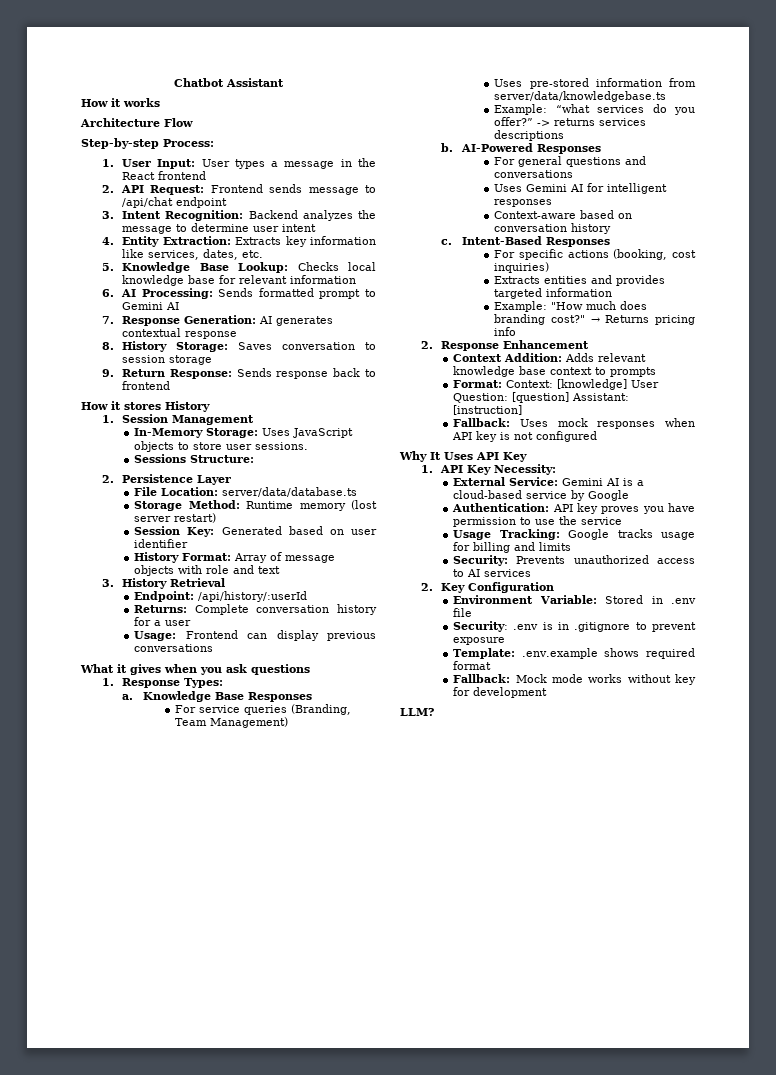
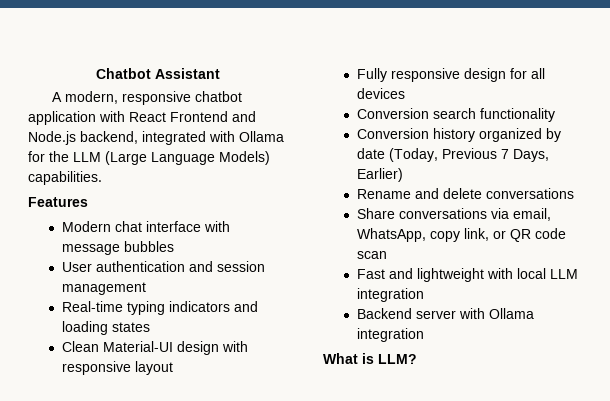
- How it works
- Architecture Flow
- Step-by-step Process:
- 1. User Input: User types a message in the React frontend
- 2. API Request: Frontend sends message to /api/chat endpoint
- 3. Intent Recognition: Backend analyzes the message to determine user intent
- 4. Entity Extraction: Extracts key information like services, dates, etc.
- 5. Knowledge Base Lookup: Checks local knowledge base for relevant information
- 6. AI Processing: Sends formatted prompt to Gemini AI
- 7. Response Generation: AI generates contextual response
- 8. History Storage: Saves conversation to session storage
- 9. Return Response: Sends response back to frontend
- How it stores History
- 1. Session Management
- In-Memory Storage: Uses JavaScript objects to store user sessions.
- Sessions Structure:
- 2. Persistence Layer
- File Location: server/data/database.ts
- Storage Method: Runtime memory (lost server restart)
- Session Key: Generated based on user identifier
- History Format: Array of message objects with role and text
- 3. History Retrieval
- Endpoint: /api/history/:userId
- Returns: Complete conversation history for a user
- Usage: Frontend can display previous conversations
- What it gives when you ask questions
- 1. Response Types:
- a. Knowledge Base Responses
- For service queries (Branding, Team Management)
- Uses pre-stored information from server/data/knowledgebase.ts
- Example: “what services do you offer?” -> returns services descriptions
- b. AI-Powered Responses
- For general questions and conversations
- Uses Gemini AI for intelligent responses
- Context-aware based on conversation history
- c. Intent-Based Responses
- For specific actions (booking, cost inquiries)
- Extracts entities and provides targeted information
- Example: "How much does branding cost?" → Returns pricing info
- 2. Response Enhancement
- Context Addition: Adds relevant knowledge base context to prompts
- Format: Context: [knowledge] User Question: [question] Assistant: [instruction]
- Fallback: Uses mock responses when API key is not configured
- Why It Uses API Key
- 1. API Key Necessity:
- External Service: Gemini AI is a cloud-based service by Google
- Authentication: API key proves you have permission to use the service
- Usage Tracking: Google tracks usage for billing and limits
- Security: Prevents unauthorized access to AI services
- 2. Key Configuration
- Environment Variable: Stored in .env file
- Security: .env is in .gitignore to prevent exposure
- Template: .env.example shows required format
- Fallback: Mock mode works without key for development
- LLM?
+ A modern, responsive chatbot application with React Frontend and Node.js backend, integrated with Ollama for the LLM (Large Language Models) capabilities.
+ Features
+ Modern chat interface with message bubbles
+ User authentication and session management
+ Real-time typing indicators and loading states
+ Clean Material-UI design with responsive layout
+ Fully responsive design for all devices
+ Conversion search functionality
+ Conversion history organized by date (Today, Previous 7 Days, Earlier)
+ Rename and delete conversations
+ Share conversations via email, WhatsApp, copy link, or QR code scan
+ Fast and lightweight with local LLM integration
+ Backend server with Ollama integration
+ What is LLM?

